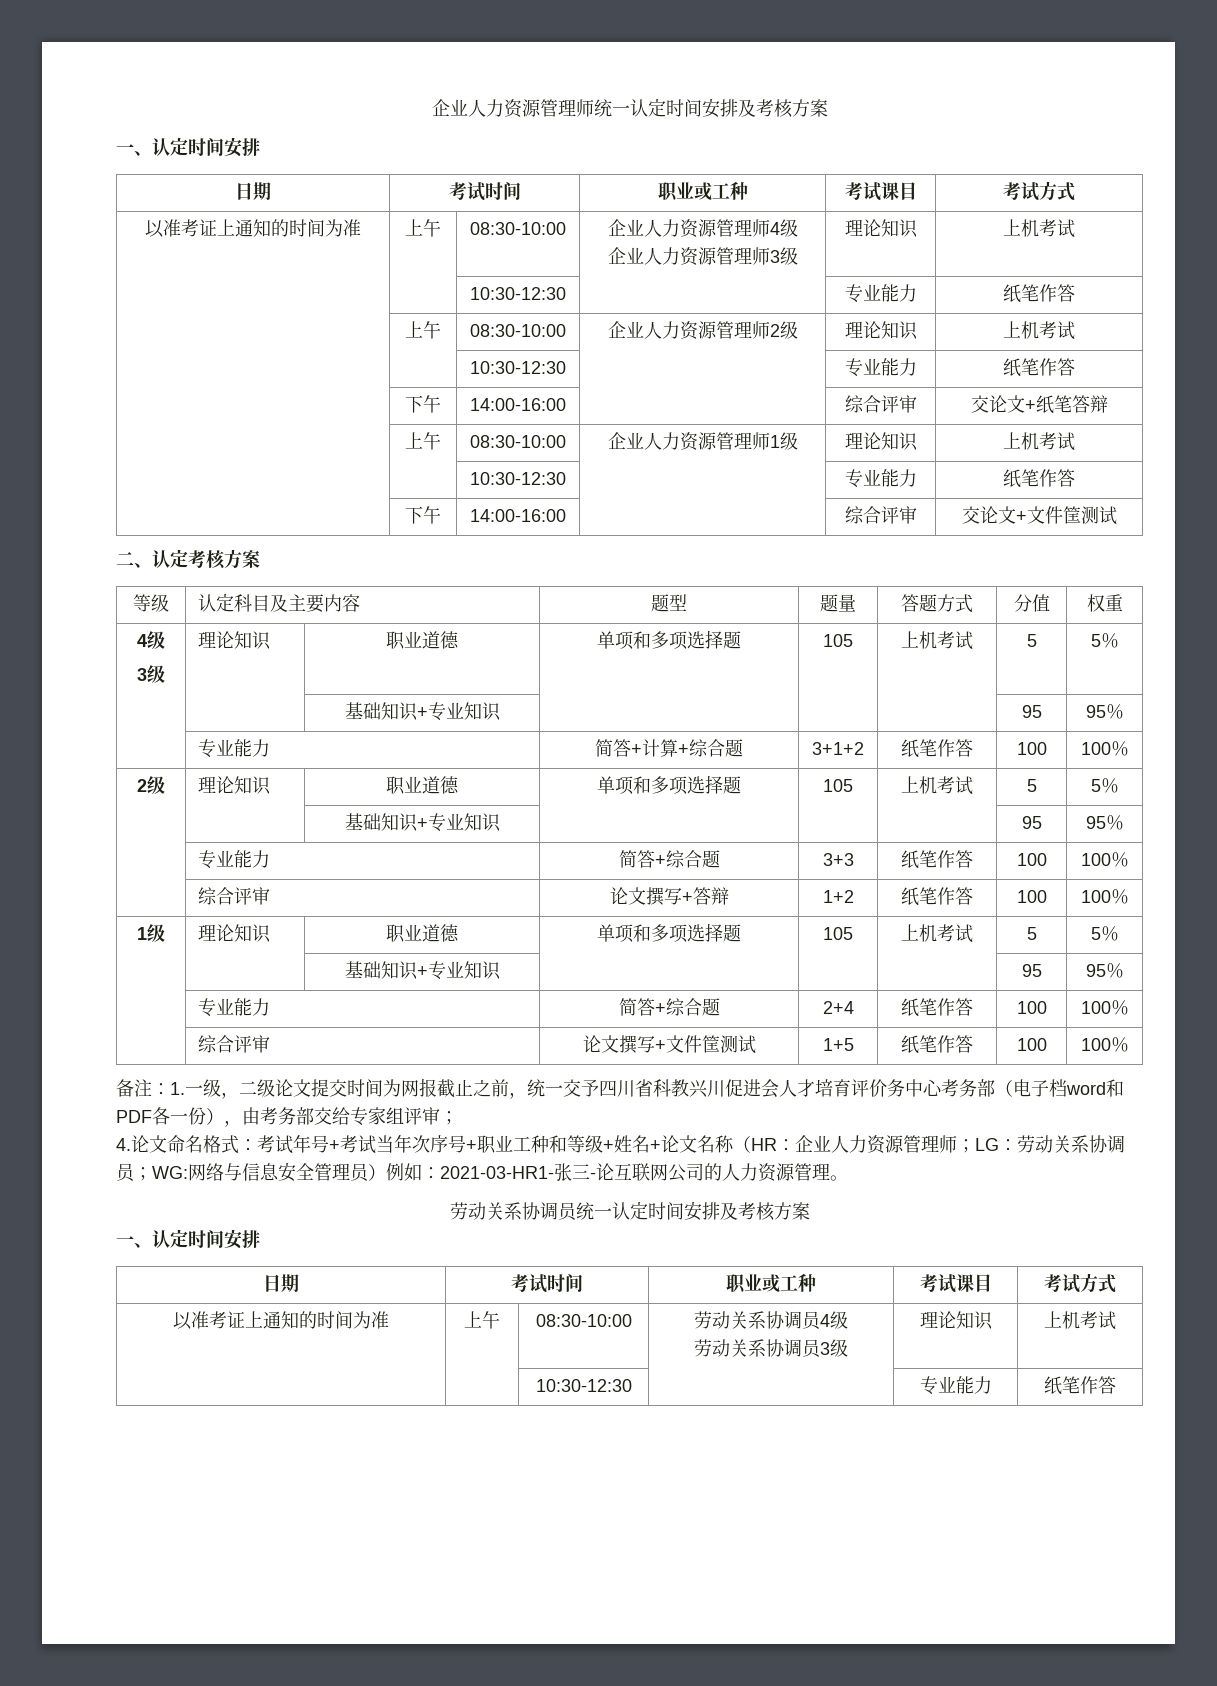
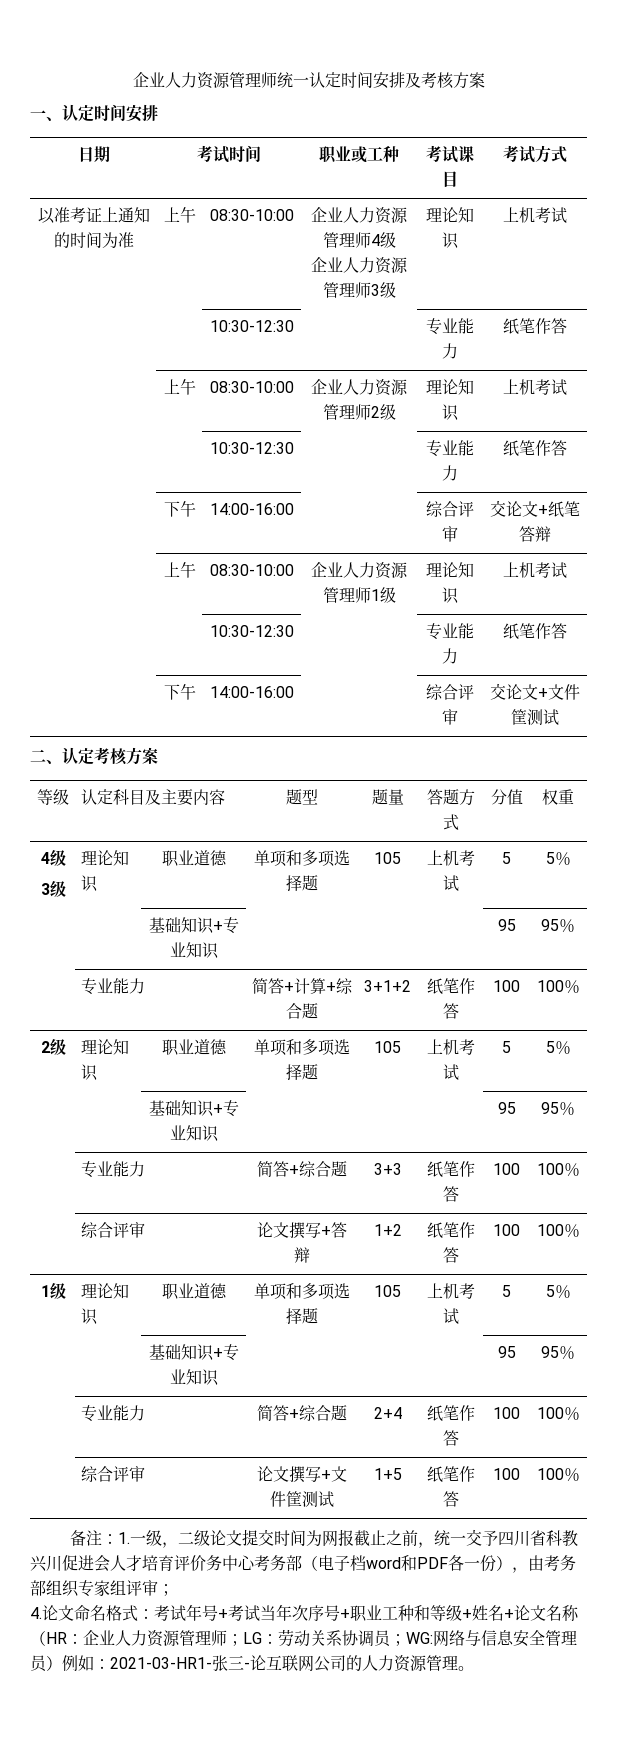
- 备注：1.一级，二级论文提交时间为网报截止之前，统一交予四川省科教兴川促进会人才培育评价务中心考务部（电子档word和PDF各一份），由考务部交给专家组评审；
+ 备注：1.一级，二级论文提交时间为网报截止之前，统一交予四川省科教兴川促进会人才培育评价务中心考务部（电子档word和PDF各一份），由考务部组织专家组评审；
- 劳动关系协调员统一认定时间安排及考核方案
- 一、认定时间安排
- 日期 | 考试时间 | 职业或工种 | 考试课目 | 考试方式
- 以准考证上通知的时间为准 | 上午 | 08:30-10:00 | 劳动关系协调员4级
- 劳动关系协调员3级 | 理论知识 | 上机考试
- | | 10:30-12:30 | | 专业能力 | 纸笔作答

